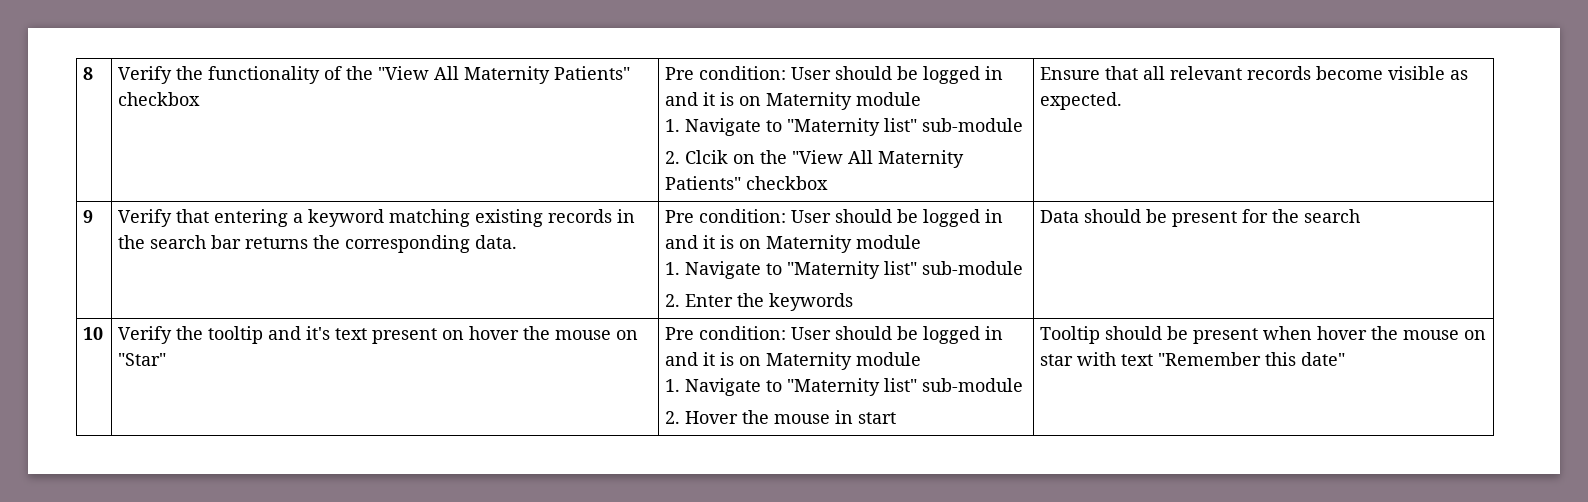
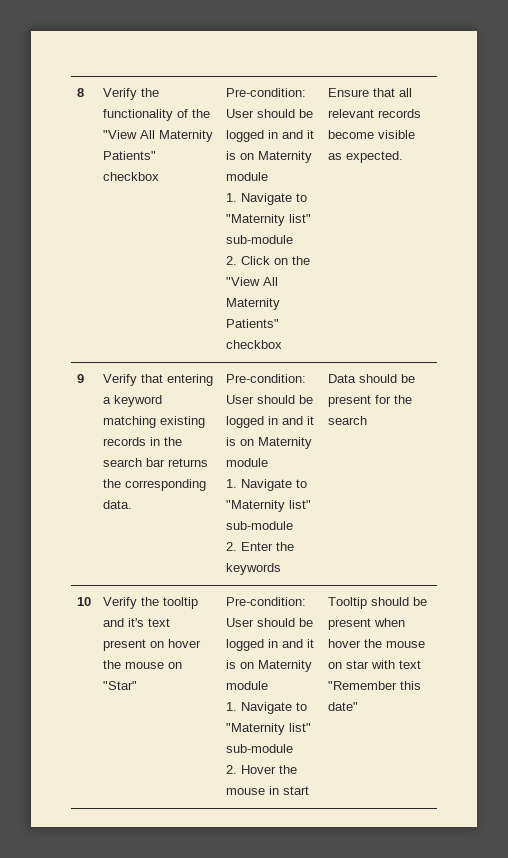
- Verify the functionality of the "View All Maternity Patients" checkbox | Pre condition: User should be logged in and it is on Maternity module
+ Verify the functionality of the "View All Maternity Patients" checkbox | Pre-condition: User should be logged in and it is on Maternity module
- 2. Clcik on the "View All Maternity Patients" checkbox
+ 2. Click on the "View All Maternity Patients" checkbox
- Verify that entering a keyword matching existing records in the search bar returns the corresponding data. | Pre condition: User should be logged in and it is on Maternity module
+ Verify that entering a keyword matching existing records in the search bar returns the corresponding data. | Pre-condition: User should be logged in and it is on Maternity module
- Verify the tooltip and it's text present on hover the mouse on "Star" | Pre condition: User should be logged in and it is on Maternity module
+ Verify the tooltip and it's text present on hover the mouse on "Star" | Pre-condition: User should be logged in and it is on Maternity module

